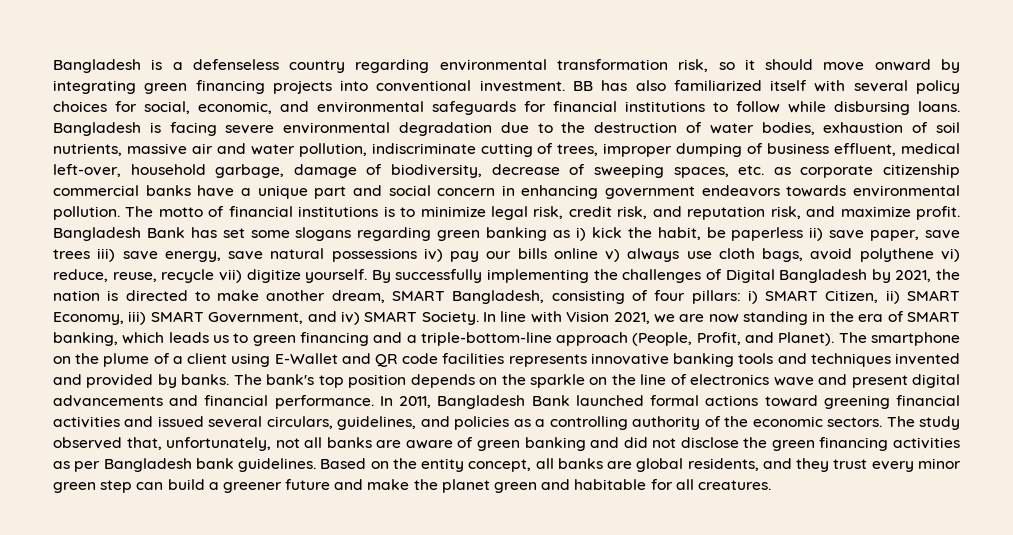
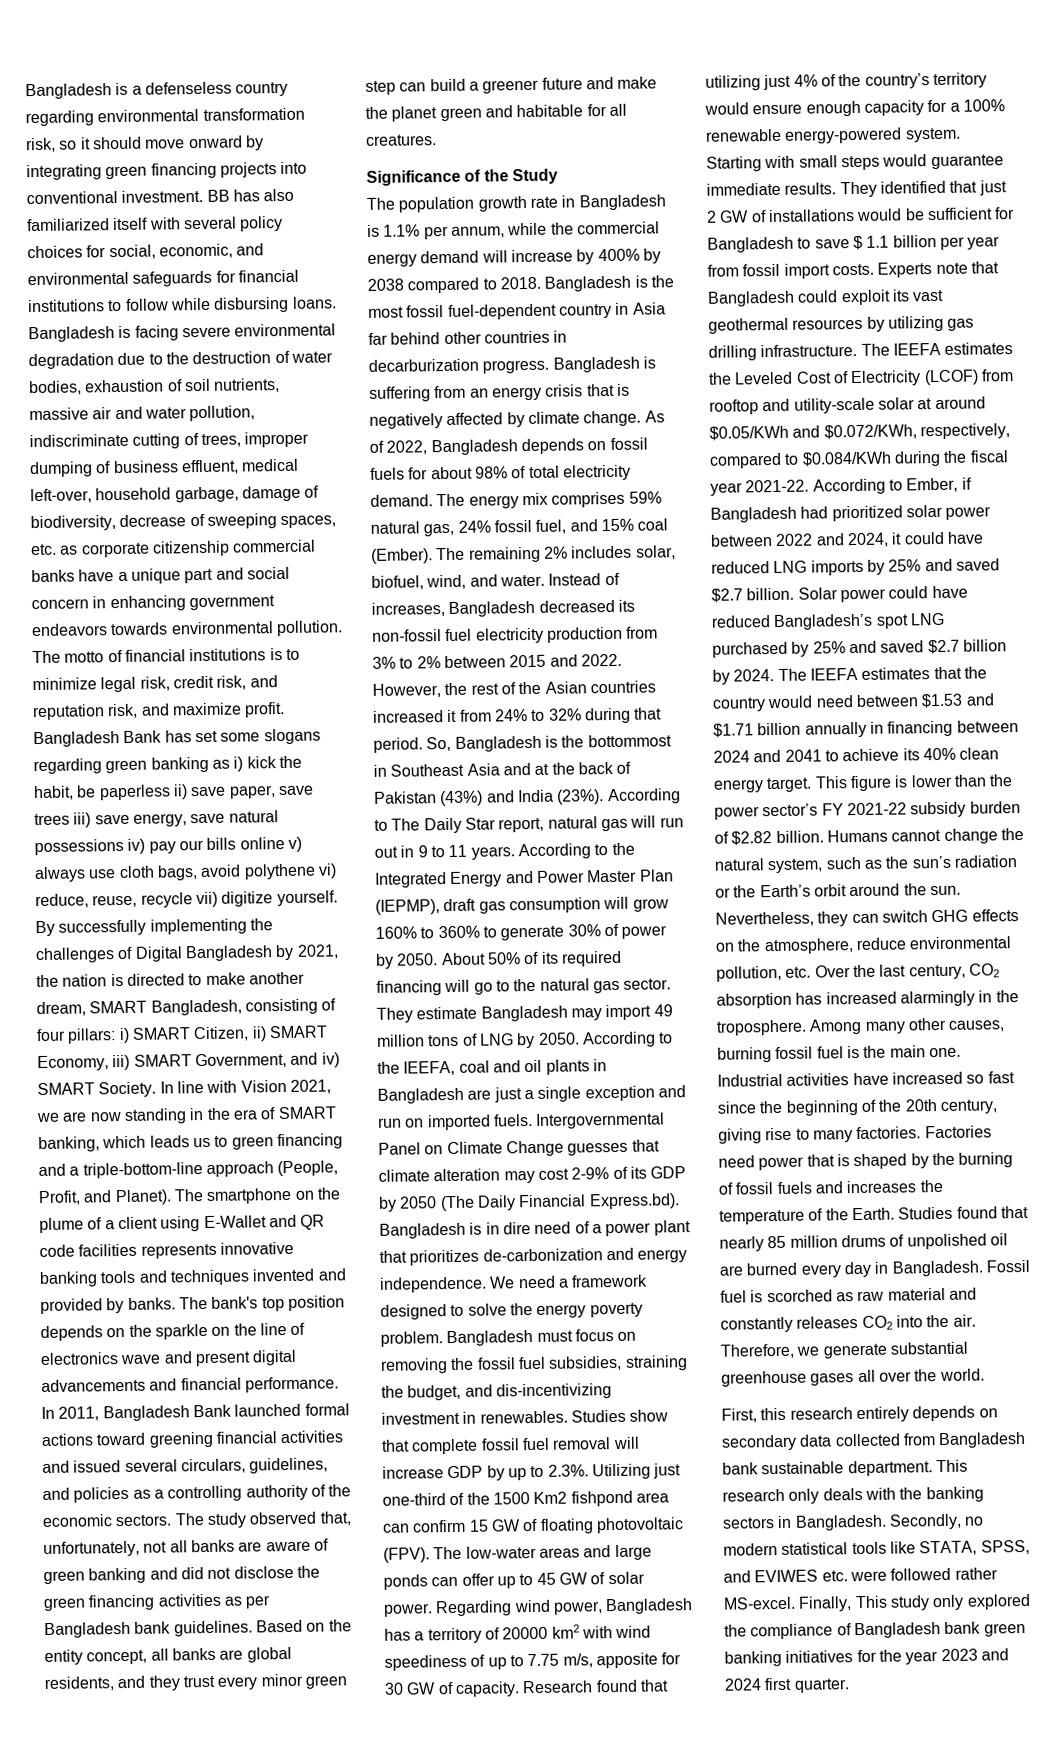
+ Significance of the Study
+ The population growth rate in Bangladesh is 1.1% per annum, while the commercial energy demand will increase by 400% by 2038 compared to 2018. Bangladesh is the most fossil fuel-dependent country in Asia far behind other countries in decarburization progress. Bangladesh is suffering from an energy crisis that is negatively affected by climate change. As of 2022, Bangladesh depends on fossil fuels for about 98% of total electricity demand. The energy mix comprises 59% natural gas, 24% fossil fuel, and 15% coal (Ember). The remaining 2% includes solar, biofuel, wind, and water. Instead of increases, Bangladesh decreased its non-fossil fuel electricity production from 3% to 2% between 2015 and 2022. However, the rest of the Asian countries increased it from 24% to 32% during that period. So, Bangladesh is the bottommost in Southeast Asia and at the back of Pakistan (43%) and India (23%). According to The Daily Star report, natural gas will run out in 9 to 11 years. According to the Integrated Energy and Power Master Plan (IEPMP), draft gas consumption will grow 160% to 360% to generate 30% of power by 2050. About 50% of its required financing will go to the natural gas sector. They estimate Bangladesh may import 49 million tons of LNG by 2050. According to the IEEFA, coal and oil plants in Bangladesh are just a single exception and run on imported fuels. Intergovernmental Panel on Climate Change guesses that climate alteration may cost 2-9% of its GDP by 2050 (The Daily Financial Express.bd). Bangladesh is in dire need of a power plant that prioritizes de-carbonization and energy independence. We need a framework designed to solve the energy poverty problem. Bangladesh must focus on removing the fossil fuel subsidies, straining the budget, and dis-incentivizing investment in renewables. Studies show that complete fossil fuel removal will increase GDP by up to 2.3%. Utilizing just one-third of the 1500 Km2 fishpond area can confirm 15 GW of floating photovoltaic (FPV). The low-water areas and large ponds can offer up to 45 GW of solar power. Regarding wind power, Bangladesh has a territory of 20000 km2 with wind speediness of up to 7.75 m/s, apposite for 30 GW of capacity. Research found that utilizing just 4% of the country’s territory would ensure enough capacity for a 100% renewable energy-powered system. Starting with small steps would guarantee immediate results. They identified that just 2 GW of installations would be sufficient for Bangladesh to save $ 1.1 billion per year from fossil import costs. Experts note that Bangladesh could exploit its vast geothermal resources by utilizing gas drilling infrastructure. The IEEFA estimates the Leveled Cost of Electricity (LCOF) from rooftop and utility-scale solar at around $0.05/KWh and $0.072/KWh, respectively, compared to $0.084/KWh during the fiscal year 2021-22. According to Ember, if Bangladesh had prioritized solar power between 2022 and 2024, it could have reduced LNG imports by 25% and saved $2.7 billion. Solar power could have reduced Bangladesh’s spot LNG purchased by 25% and saved $2.7 billion by 2024. The IEEFA estimates that the country would need between $1.53 and $1.71 billion annually in financing between 2024 and 2041 to achieve its 40% clean energy target. This figure is lower than the power sector’s FY 2021-22 subsidy burden of $2.82 billion. Humans cannot change the natural system, such as the sun’s radiation or the Earth’s orbit around the sun. Nevertheless, they can switch GHG effects on the atmosphere, reduce environmental pollution, etc. Over the last century, CO2 absorption has increased alarmingly in the troposphere. Among many other causes, burning fossil fuel is the main one. Industrial activities have increased so fast since the beginning of the 20th century, giving rise to many factories. Factories need power that is shaped by the burning of fossil fuels and increases the temperature of the Earth. Studies found that nearly 85 million drums of unpolished oil are burned every day in Bangladesh. Fossil fuel is scorched as raw material and constantly releases CO2 into the air. Therefore, we generate substantial greenhouse gases all over the world.
+ First, this research entirely depends on secondary data collected from Bangladesh bank sustainable department. This research only deals with the banking sectors in Bangladesh. Secondly, no modern statistical tools like STATA, SPSS, and EVIWES etc. were followed rather MS-excel. Finally, This study only explored the compliance of Bangladesh bank green banking initiatives for the year 2023 and 2024 first quarter.

